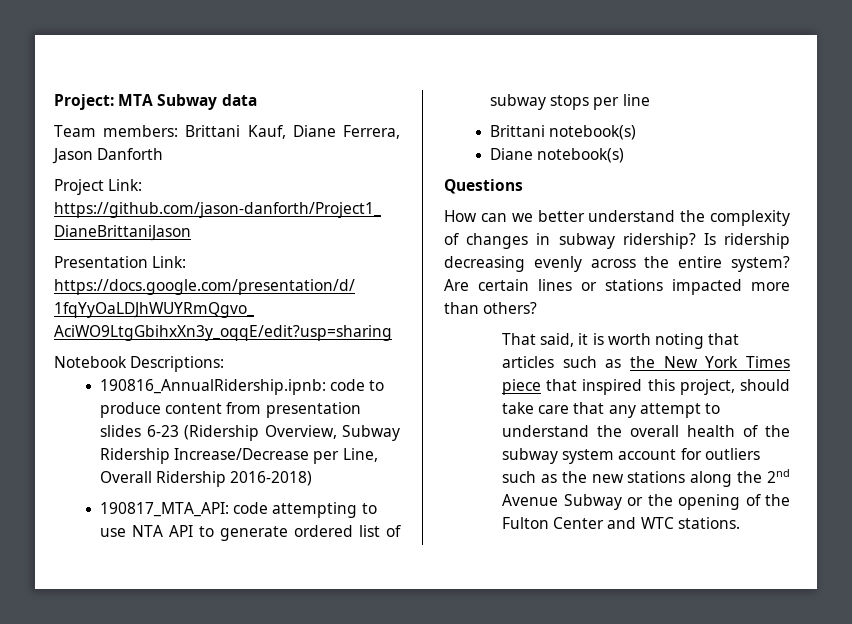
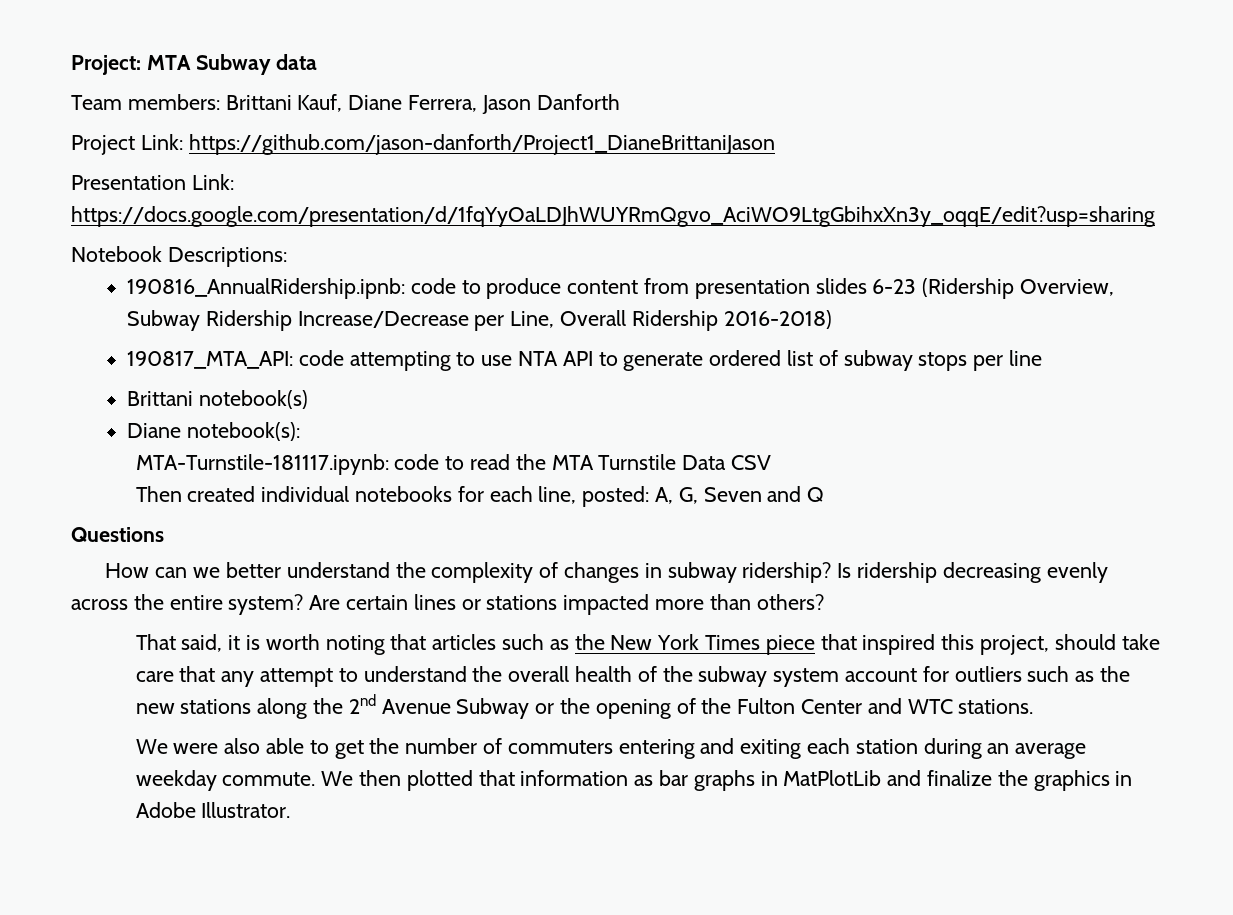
- Diane notebook(s)
+ Diane notebook(s):
+ MTA-Turnstile-181117.ipynb: code to read the MTA Turnstile Data CSV
+ Then created individual notebooks for each line, posted: A, G, Seven and Q
+ We were also able to get the number of commuters entering and exiting each station during an average weekday commute. We then plotted that information as bar graphs in MatPlotLib and finalize the graphics in Adobe Illustrator.

